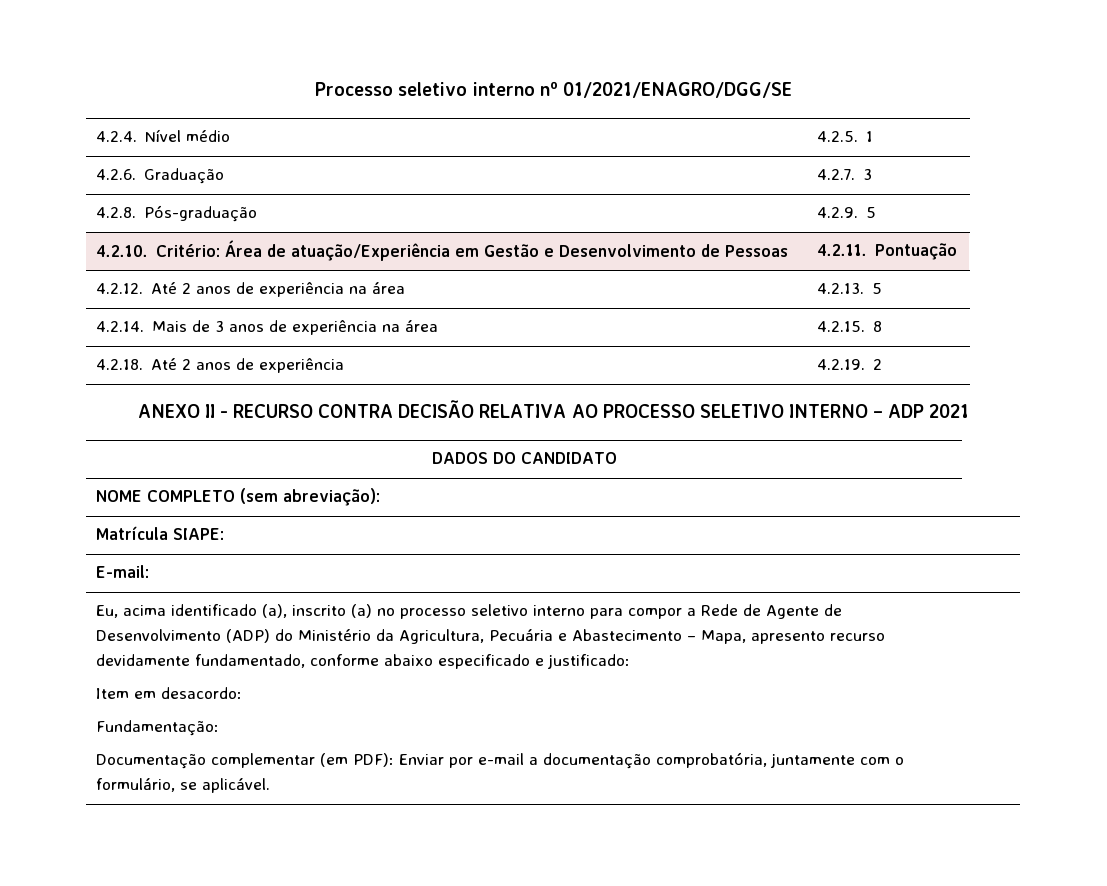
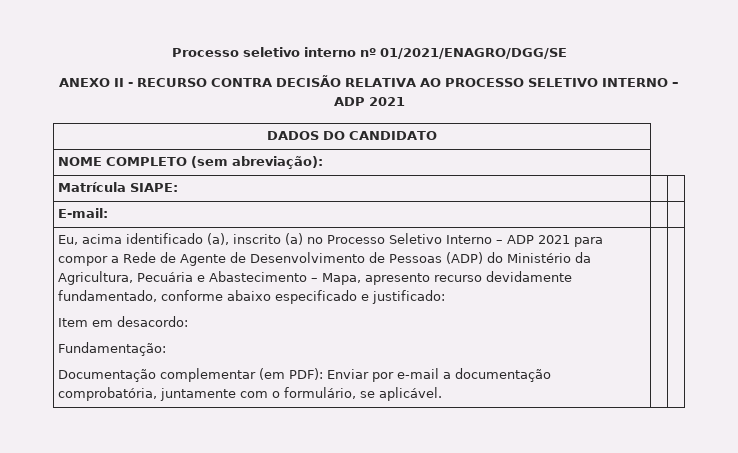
- 4.2.4. Nível médio | 4.2.5. 1
- 4.2.6. Graduação | 4.2.7. 3
- 4.2.8. Pós-graduação | 4.2.9. 5
- 4.2.10. Critério: Área de atuação/Experiência em Gestão e Desenvolvimento de Pessoas | 4.2.11. Pontuação
- 4.2.12. Até 2 anos de experiência na área | 4.2.13. 5
- 4.2.14. Mais de 3 anos de experiência na área | 4.2.15. 8
- 4.2.18. Até 2 anos de experiência | 4.2.19. 2
- Eu, acima identificado (a), inscrito (a) no processo seletivo interno para compor a Rede de Agente de Desenvolvimento (ADP) do Ministério da Agricultura, Pecuária e Abastecimento – Mapa, apresento recurso devidamente fundamentado, conforme abaixo especificado e justificado:
+ Eu, acima identificado (a), inscrito (a) no Processo Seletivo Interno – ADP 2021 para compor a Rede de Agente de Desenvolvimento de Pessoas (ADP) do Ministério da Agricultura, Pecuária e Abastecimento – Mapa, apresento recurso devidamente fundamentado, conforme abaixo especificado e justificado:

